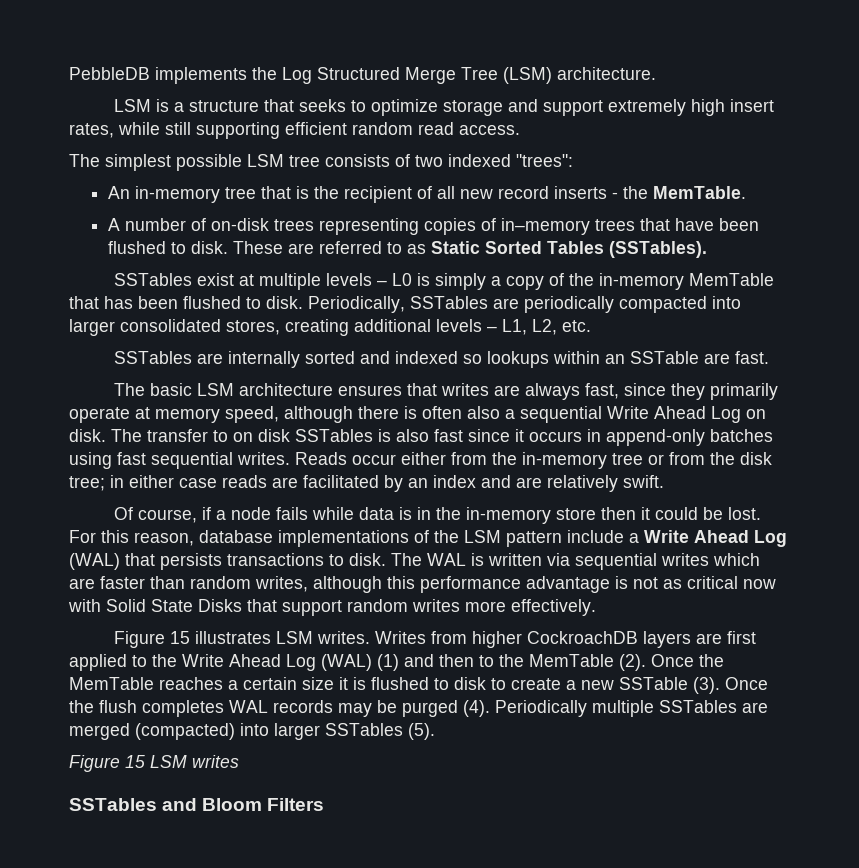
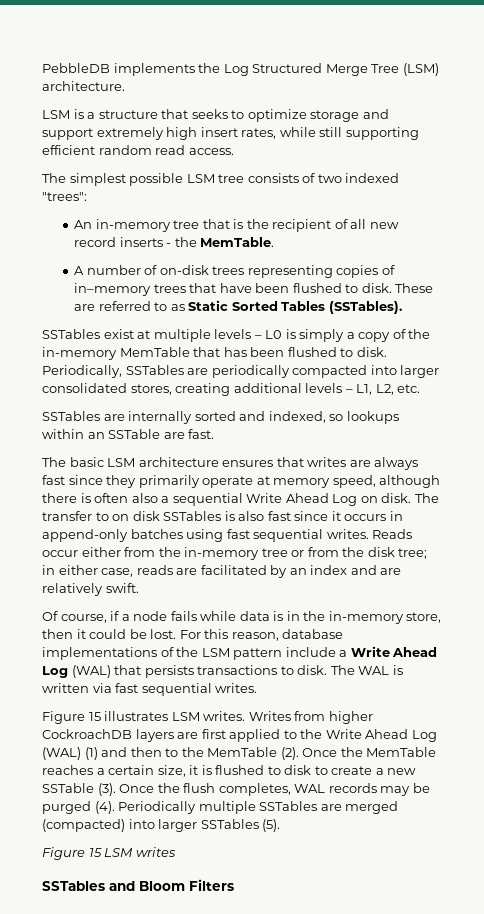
- SSTables are internally sorted and indexed so lookups within an SSTable are fast.
+ SSTables are internally sorted and indexed, so lookups within an SSTable are fast.
- The basic LSM architecture ensures that writes are always fast, since they primarily operate at memory speed, although there is often also a sequential Write Ahead Log on disk.
+ The basic LSM architecture ensures that writes are always fast since they primarily operate at memory speed, although there is often also a sequential Write Ahead Log on disk.
- Reads occur either from the in-memory tree or from the disk tree; in either case reads are facilitated by an index and are relatively swift.
+ Reads occur either from the in-memory tree or from the disk tree; in either case, reads are facilitated by an index and are relatively swift.
- Of course, if a node fails while data is in the in-memory store then it could be lost.
+ Of course, if a node fails while data is in the in-memory store, then it could be lost.
- The WAL is written via sequential writes which are faster than random writes, although this performance advantage is not as critical now with Solid State Disks that support random writes more effectively.
+ The WAL is written via fast sequential writes.
- Once the MemTable reaches a certain size it is flushed to disk to create a new SSTable (3).
+ Once the MemTable reaches a certain size, it is flushed to disk to create a new SSTable (3).
- Once the flush completes WAL records may be purged (4).
+ Once the flush completes, WAL records may be purged (4).

